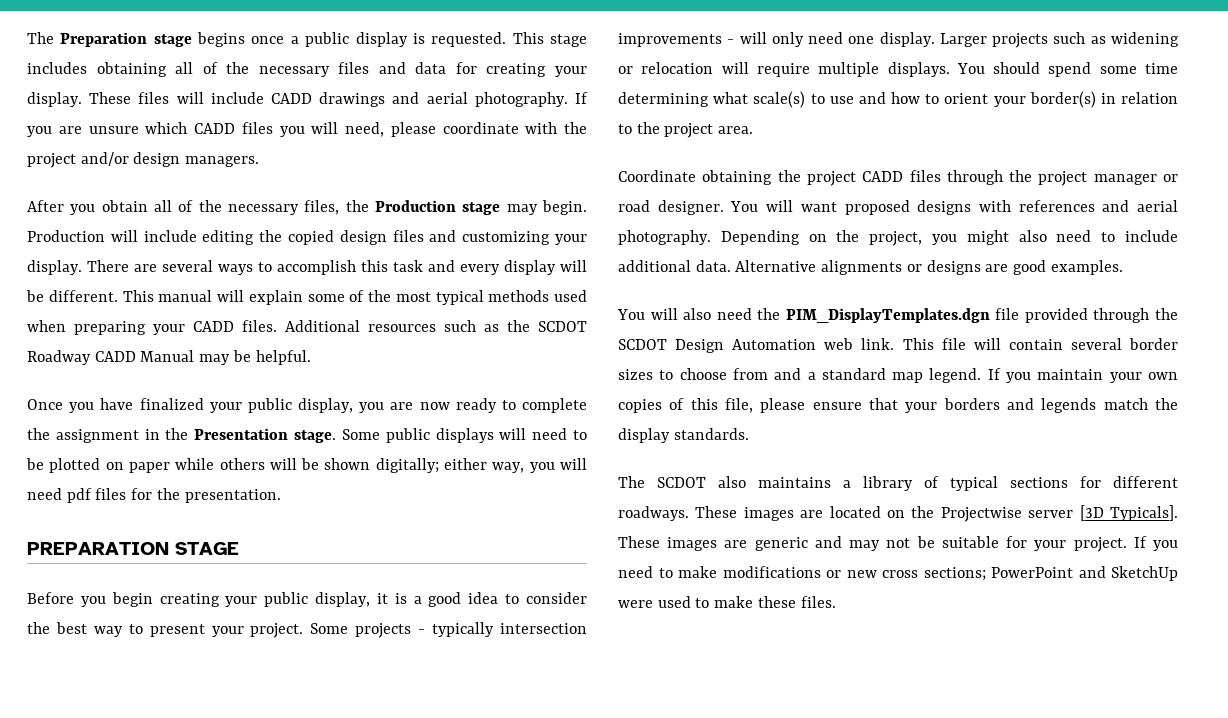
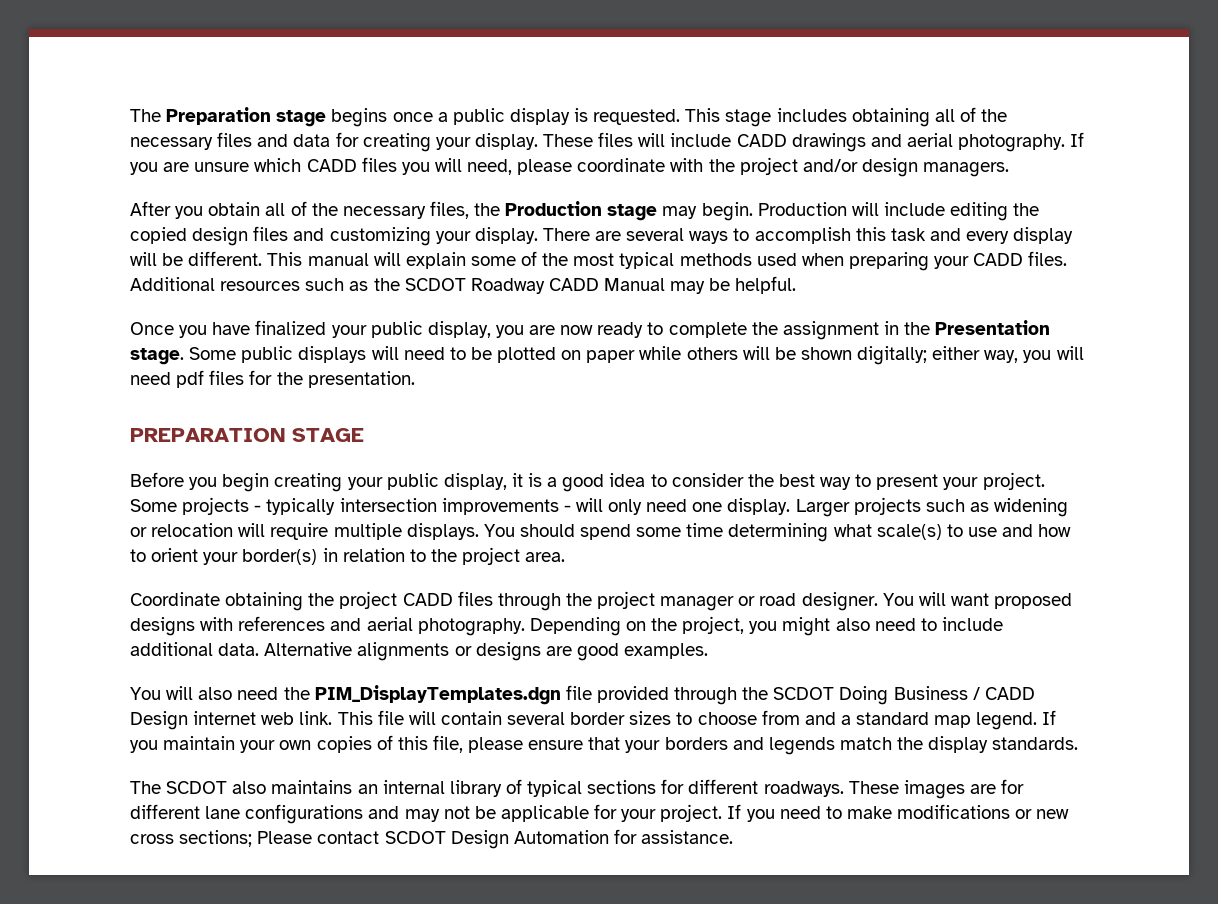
- You will also need the PIM_DisplayTemplates.dgn file provided through the SCDOT Design Automation web link.
+ You will also need the PIM_DisplayTemplates.dgn file provided through the SCDOT Doing Business / CADD Design internet web link.
- The SCDOT also maintains a library of typical sections for different roadways.
+ The SCDOT also maintains an internal library of typical sections for different roadways.
- These images are located on the Projectwise server [3D Typicals]. These images are generic and may not be suitable for your project.
+ These images are for different lane configurations and may not be applicable for your project.
- If you need to make modifications or new cross sections; PowerPoint and SketchUp were used to make these files.
+ If you need to make modifications or new cross sections; Please contact SCDOT Design Automation for assistance.

